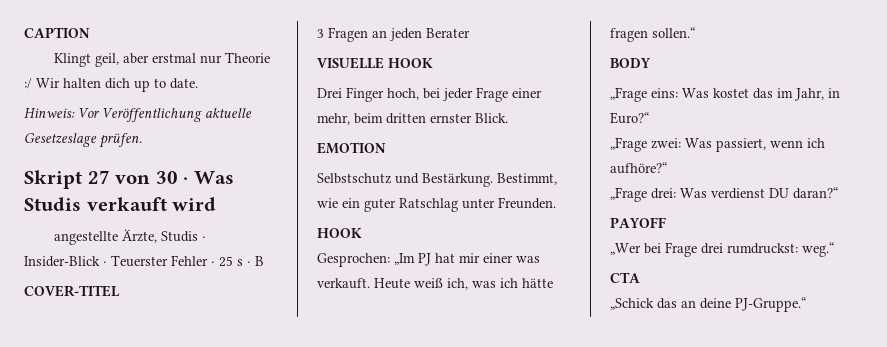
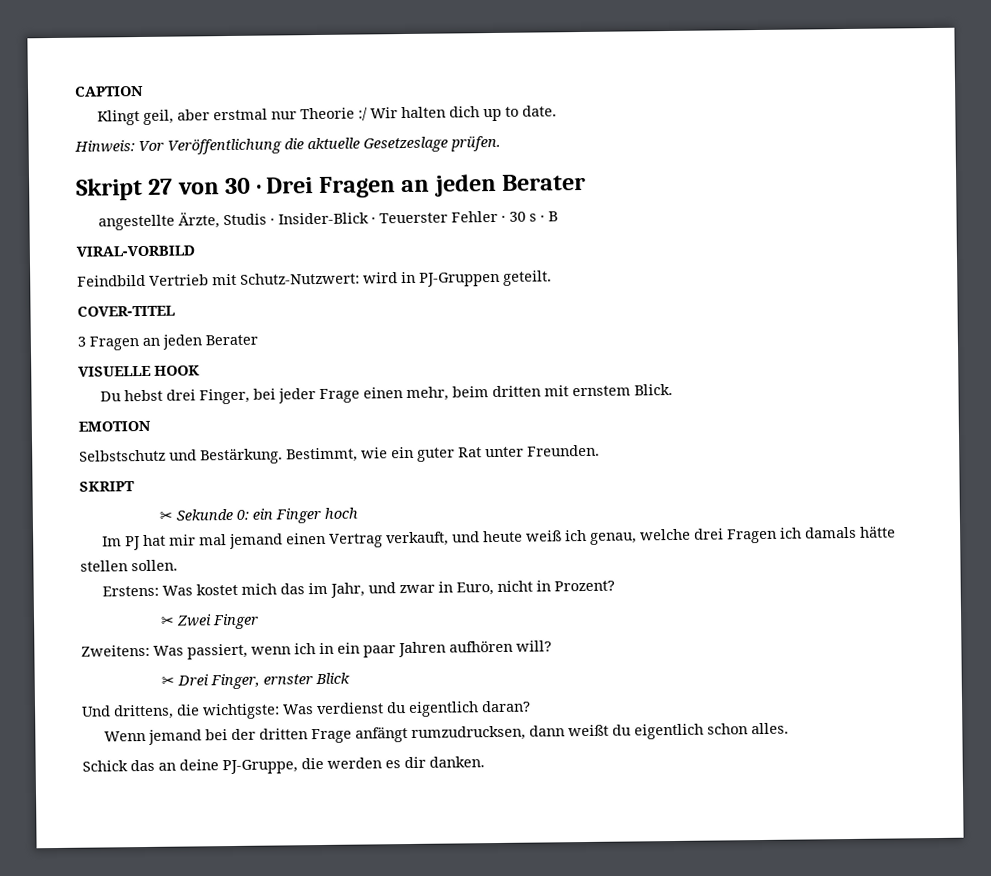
- Hinweis: Vor Veröffentlichung aktuelle Gesetzeslage prüfen.
+ Hinweis: Vor Veröffentlichung die aktuelle Gesetzeslage prüfen.
- Skript 27 von 30 · Was Studis verkauft wird
+ Skript 27 von 30 · Drei Fragen an jeden Berater
- angestellte Ärzte, Studis · Insider-Blick · Teuerster Fehler · 25 s · B
+ angestellte Ärzte, Studis · Insider-Blick · Teuerster Fehler · 30 s · B
+ VIRAL-VORBILD
+ Feindbild Vertrieb mit Schutz-Nutzwert: wird in PJ-Gruppen geteilt.
- Drei Finger hoch, bei jeder Frage einer mehr, beim dritten ernster Blick.
+ Du hebst drei Finger, bei jeder Frage einen mehr, beim dritten mit ernstem Blick.
- Bestimmt, wie ein guter Ratschlag unter Freunden.
- HOOK
- Gesprochen: „Im PJ hat mir einer was verkauft. Heute weiß ich, was ich hätte fragen sollen.“
- BODY
- „Frage eins: Was kostet das im Jahr, in Euro?“
- „Frage zwei: Was passiert, wenn ich aufhöre?“
- „Frage drei: Was verdienst DU daran?“
- PAYOFF
- „Wer bei Frage drei rumdruckst: weg.“
- CTA
- „Schick das an deine PJ-Gruppe.“
+ Bestimmt, wie ein guter Rat unter Freunden.
+ SKRIPT
+ ✂ Sekunde 0: ein Finger hoch
+ Im PJ hat mir mal jemand einen Vertrag verkauft, und heute weiß ich genau, welche drei Fragen ich damals hätte stellen sollen.
+ Erstens: Was kostet mich das im Jahr, und zwar in Euro, nicht in Prozent?
+ ✂ Zwei Finger
+ Zweitens: Was passiert, wenn ich in ein paar Jahren aufhören will?
+ ✂ Drei Finger, ernster Blick
+ Und drittens, die wichtigste: Was verdienst du eigentlich daran?
+ Wenn jemand bei der dritten Frage anfängt rumzudrucksen, dann weißt du eigentlich schon alles.
+ Schick das an deine PJ-Gruppe, die werden es dir danken.

